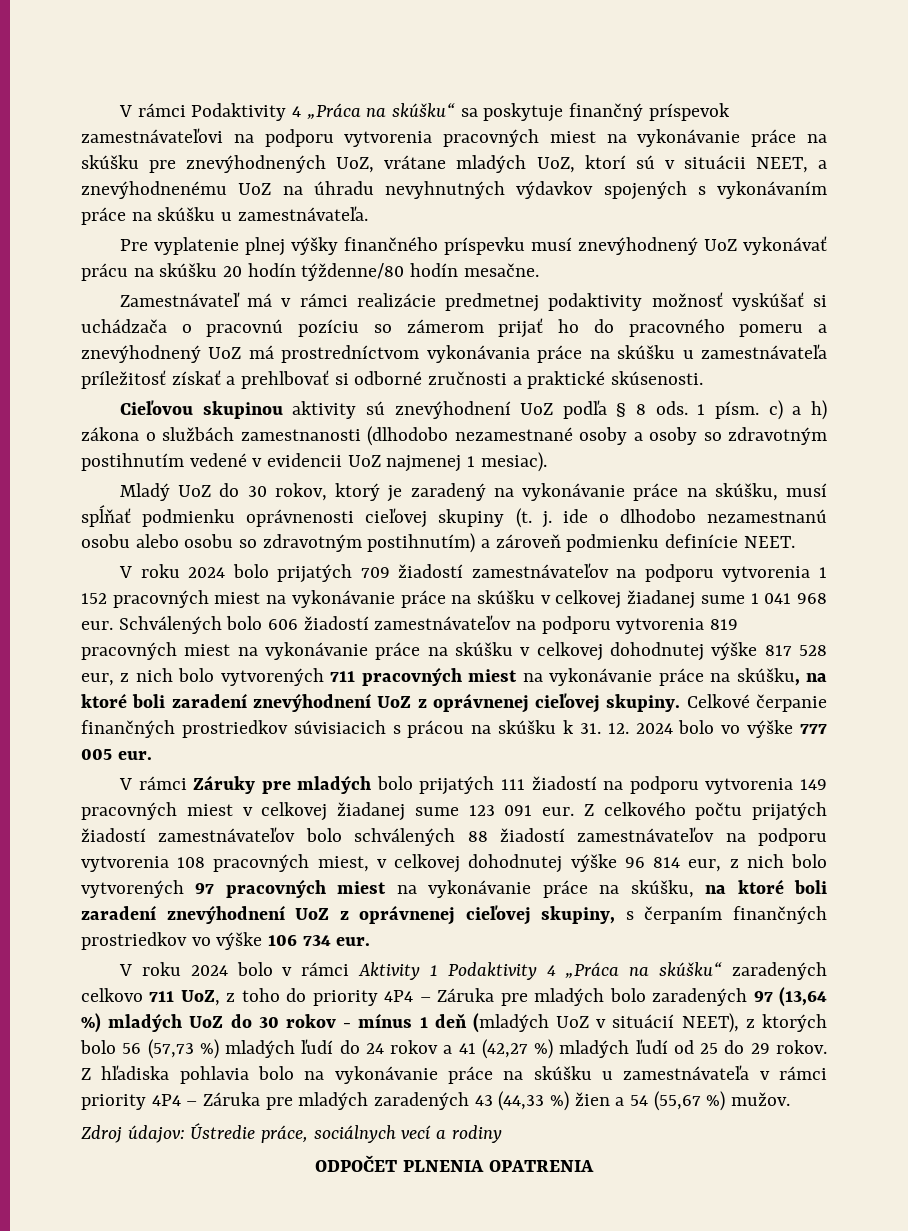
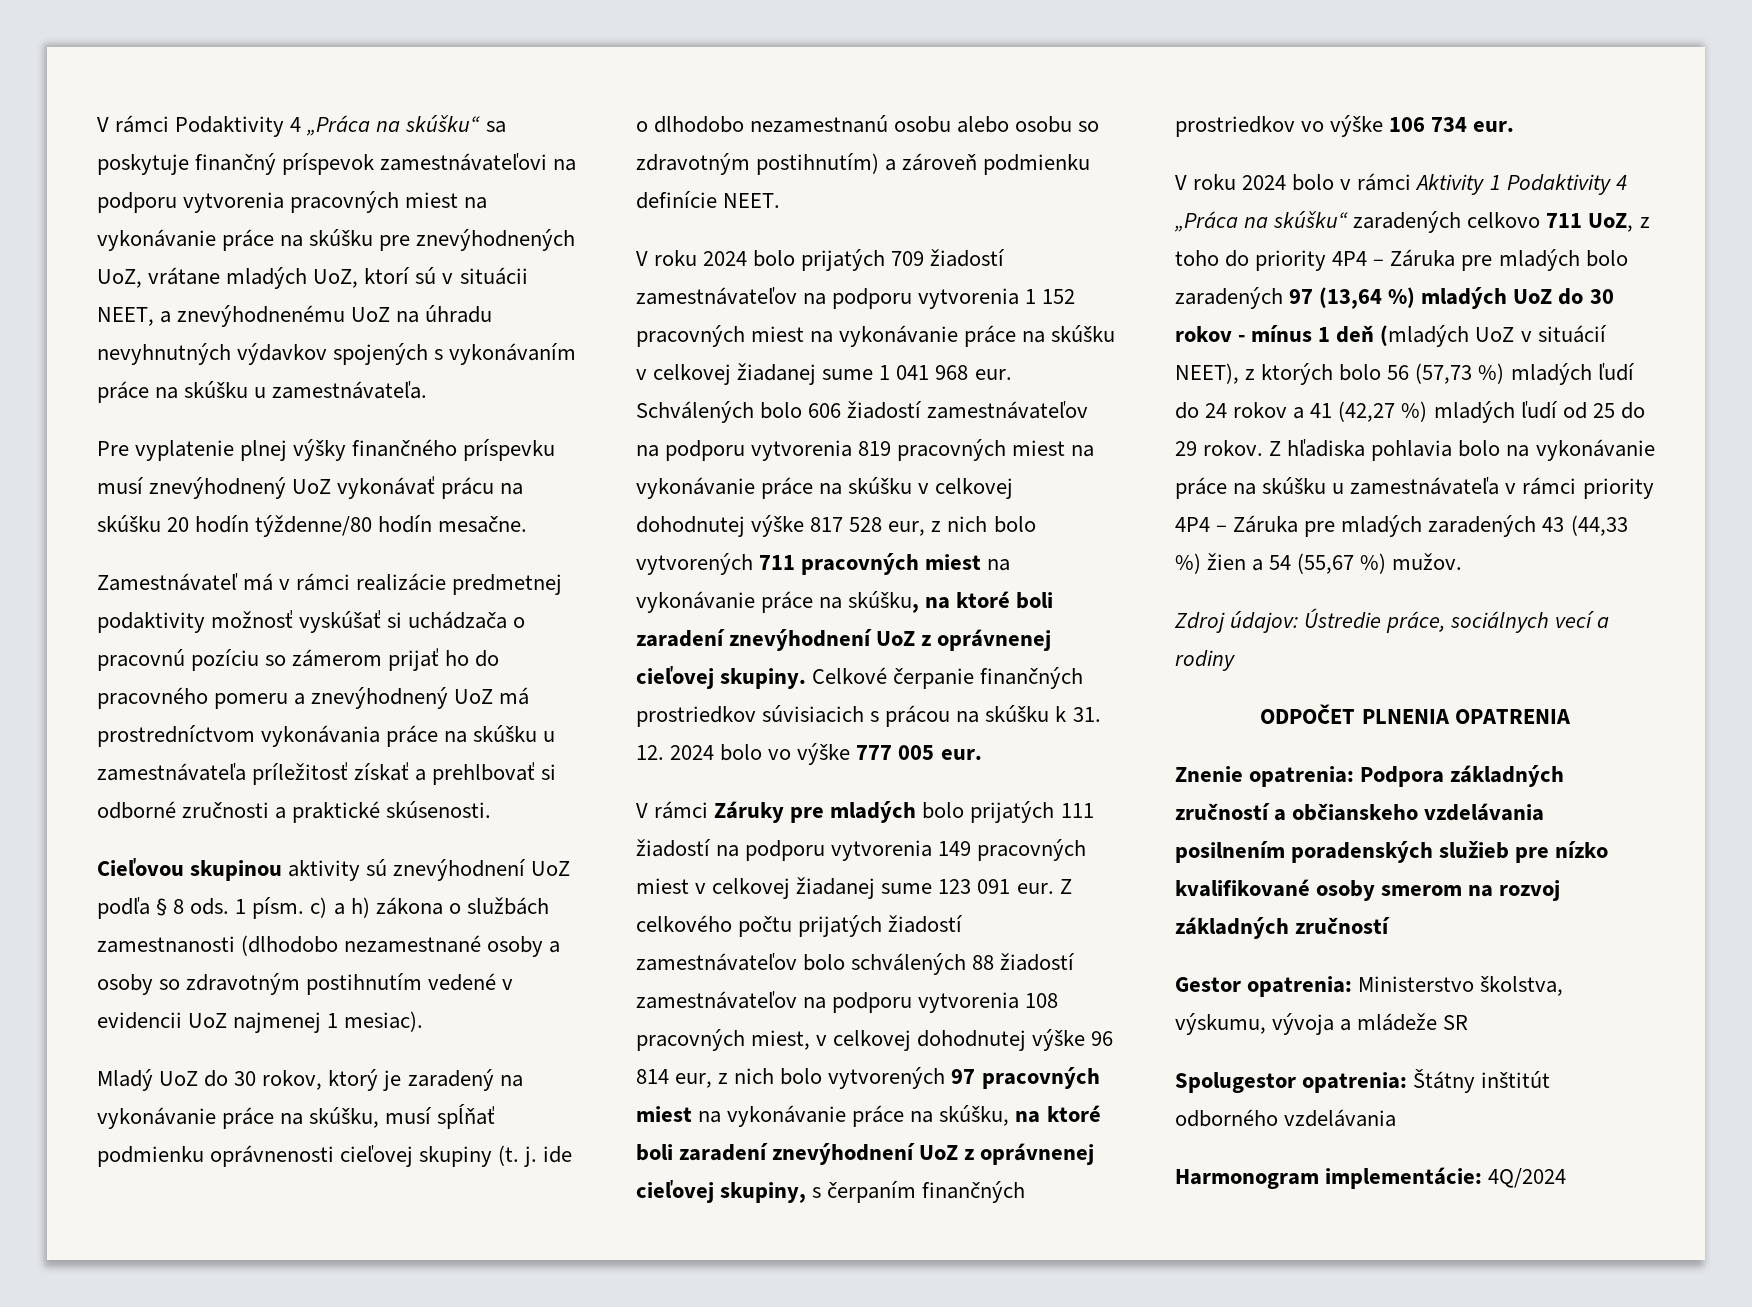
+ Znenie opatrenia: Podpora základných zručností a občianskeho vzdelávania posilnením poradenských služieb pre nízko kvalifikované osoby smerom na rozvoj základných zručností
+ Gestor opatrenia: Ministerstvo školstva, výskumu, vývoja a mládeže SR
+ Spolugestor opatrenia: Štátny inštitút odborného vzdelávania
+ Harmonogram implementácie: 4Q/2024

